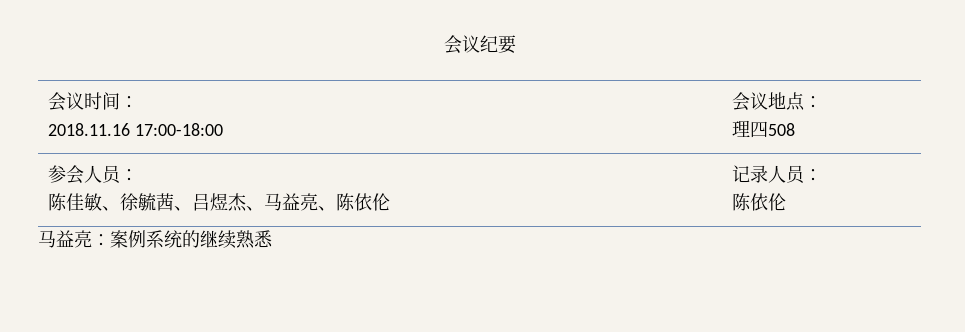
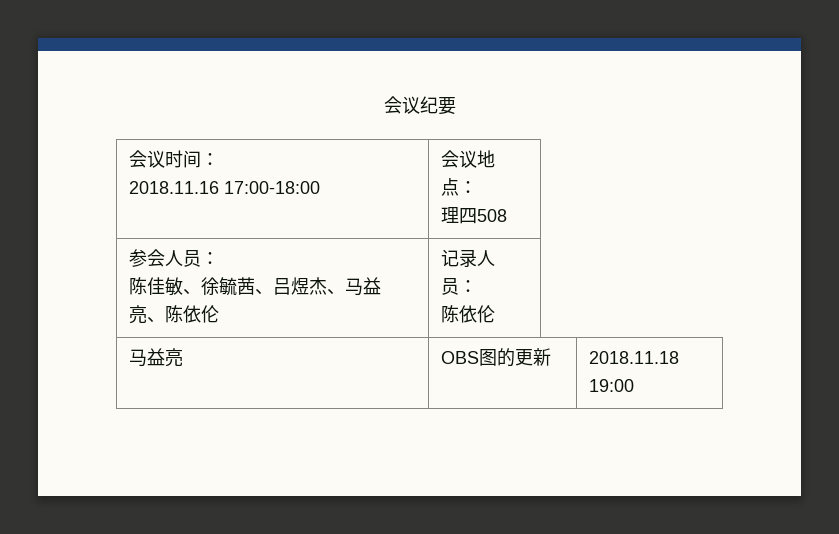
- 马益亮：案例系统的继续熟悉
+ 马益亮 | OBS图的更新 | 2018.11.18 19:00

